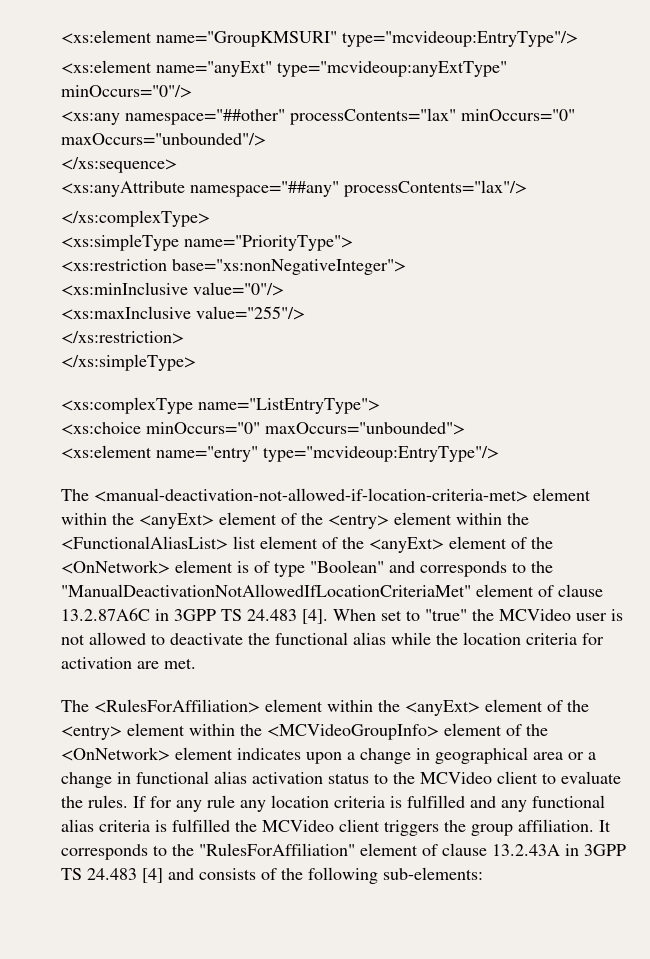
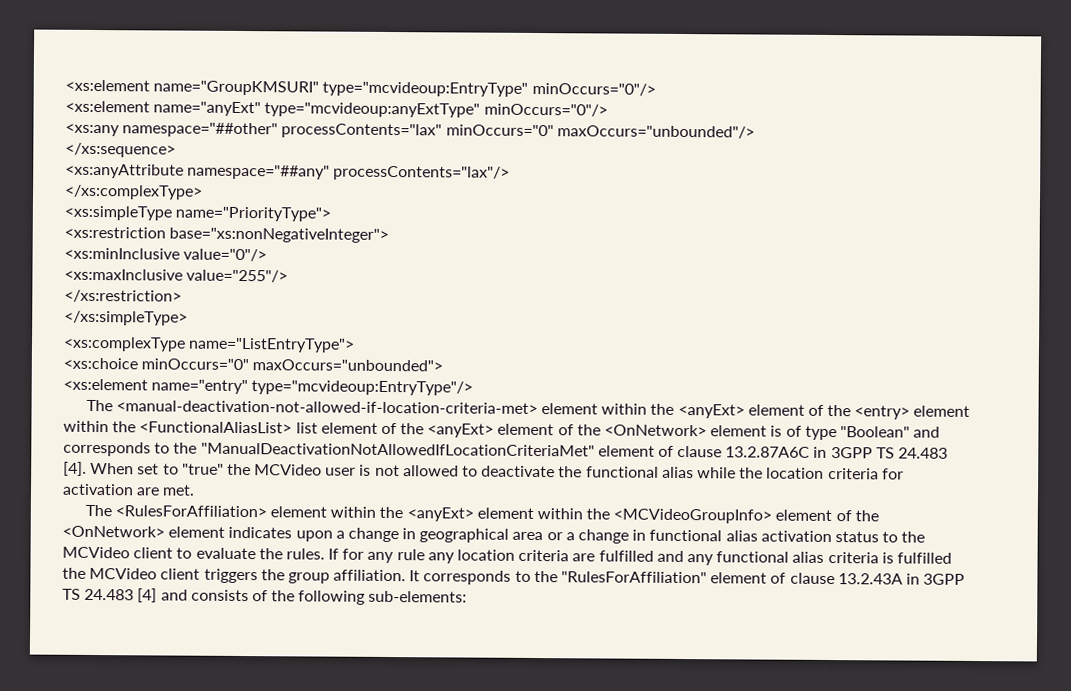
- <xs:element name="GroupKMSURI" type="mcvideoup:EntryType"/>
+ <xs:element name="GroupKMSURI" type="mcvideoup:EntryType" minOccurs="0"/>
- The <RulesForAffiliation> element within the <anyExt> element of the <entry> element within the <MCVideoGroupInfo> element of the <OnNetwork> element indicates upon a change in geographical area or a change in functional alias activation status to the MCVideo client to evaluate the rules.
+ The <RulesForAffiliation> element within the <anyExt> element within the <MCVideoGroupInfo> element of the <OnNetwork> element indicates upon a change in geographical area or a change in functional alias activation status to the MCVideo client to evaluate the rules.
- If for any rule any location criteria is fulfilled and any functional alias criteria is fulfilled the MCVideo client triggers the group affiliation.
+ If for any rule any location criteria are fulfilled and any functional alias criteria is fulfilled the MCVideo client triggers the group affiliation.

